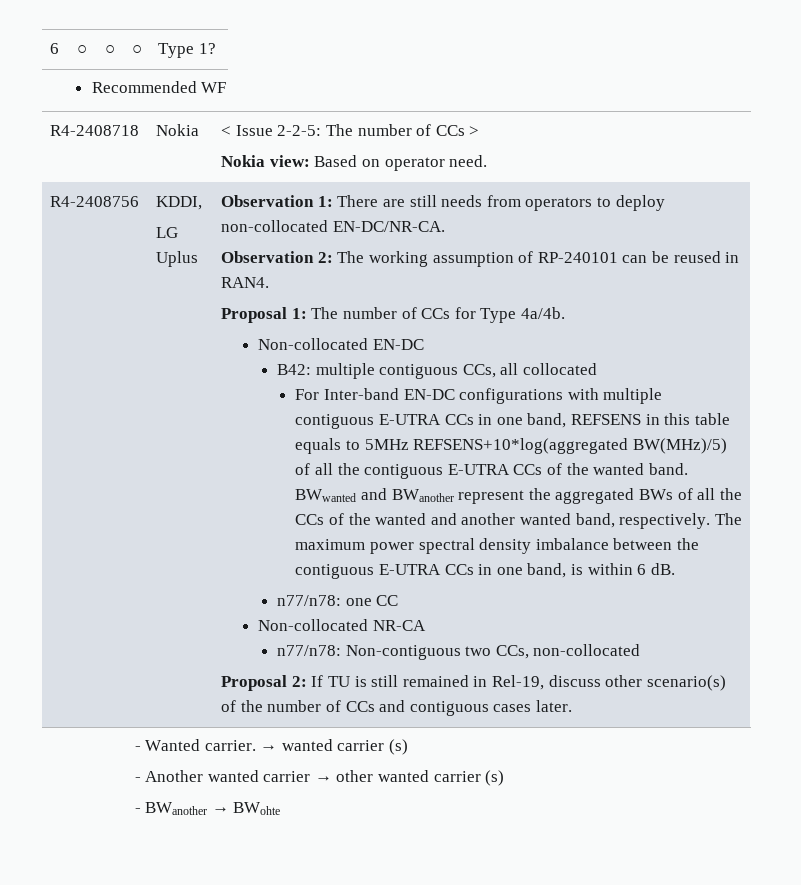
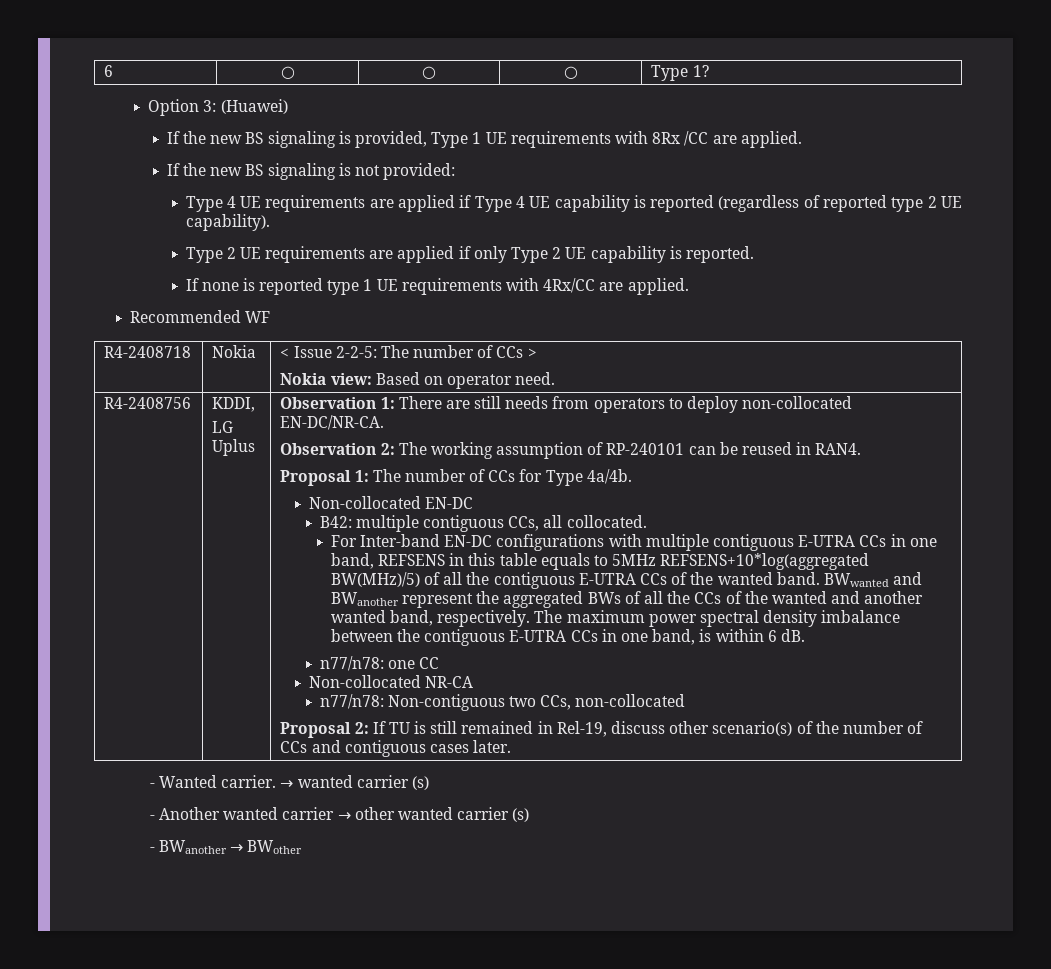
+ Option 3: (Huawei)
+ If the new BS signaling is provided, Type 1 UE requirements with 8Rx /CC are applied.
+ If the new BS signaling is not provided:
+ Type 4 UE requirements are applied if Type 4 UE capability is reported (regardless of reported type 2 UE capability).
+ Type 2 UE requirements are applied if only Type 2 UE capability is reported.
+ If none is reported type 1 UE requirements with 4Rx/CC are applied.
- B42: multiple contiguous CCs, all collocated
+ B42: multiple contiguous CCs, all collocated.
- - BWanother → BWohte
+ - BWanother → BWother

